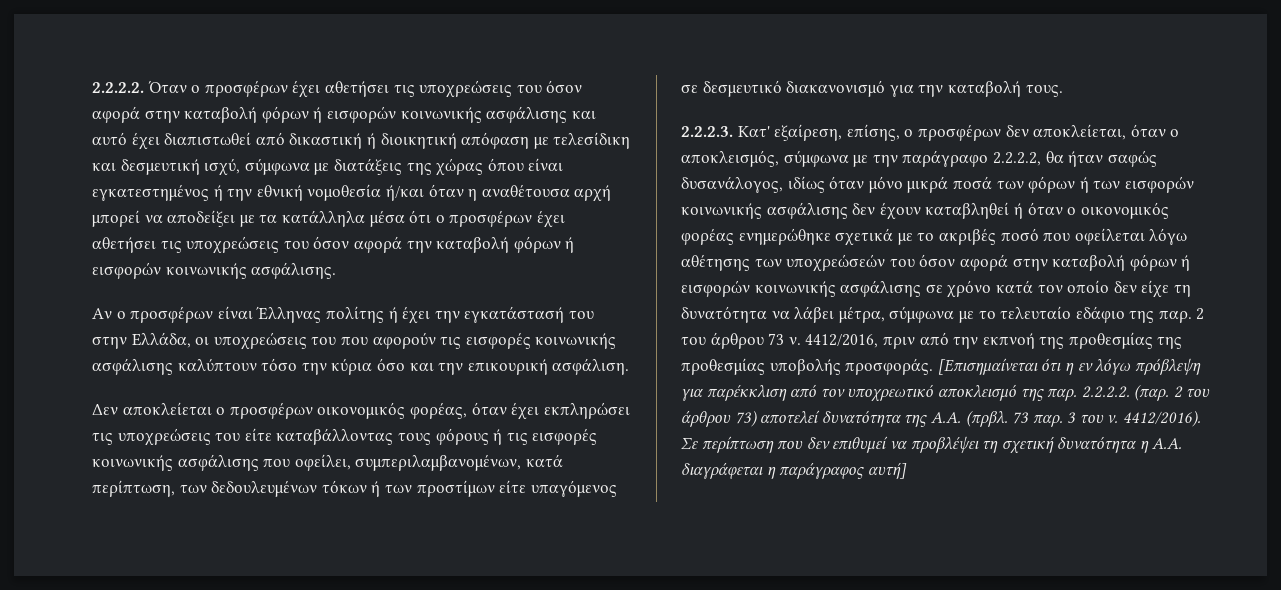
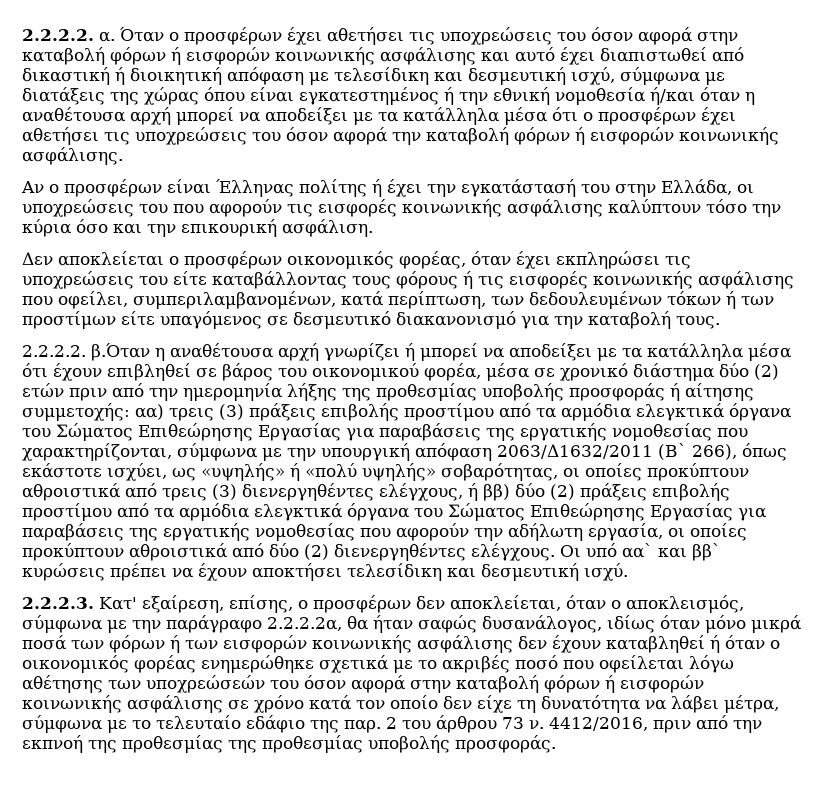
- 2.2.2.2. Όταν ο προσφέρων έχει αθετήσει τις υποχρεώσεις του όσον αφορά στην καταβολή φόρων ή εισφορών κοινωνικής ασφάλισης και αυτό έχει διαπιστωθεί από δικαστική ή διοικητική απόφαση με τελεσίδικη και δεσμευτική ισχύ, σύμφωνα με διατάξεις της χώρας όπου είναι εγκατεστημένος ή την εθνική νομοθεσία ή/και όταν η αναθέτουσα αρχή μπορεί να αποδείξει με τα κατάλληλα μέσα ότι ο προσφέρων έχει αθετήσει τις υποχρεώσεις του όσον αφορά την καταβολή φόρων ή εισφορών κοινωνικής ασφάλισης.
+ 2.2.2.2. α. Όταν ο προσφέρων έχει αθετήσει τις υποχρεώσεις του όσον αφορά στην καταβολή φόρων ή εισφορών κοινωνικής ασφάλισης και αυτό έχει διαπιστωθεί από δικαστική ή διοικητική απόφαση με τελεσίδικη και δεσμευτική ισχύ, σύμφωνα με διατάξεις της χώρας όπου είναι εγκατεστημένος ή την εθνική νομοθεσία ή/και όταν η αναθέτουσα αρχή μπορεί να αποδείξει με τα κατάλληλα μέσα ότι ο προσφέρων έχει αθετήσει τις υποχρεώσεις του όσον αφορά την καταβολή φόρων ή εισφορών κοινωνικής ασφάλισης.
+ 2.2.2.2. β.Όταν η αναθέτουσα αρχή γνωρίζει ή μπορεί να αποδείξει με τα κατάλληλα μέσα ότι έχουν επιβληθεί σε βάρος του οικονομικού φορέα, μέσα σε χρονικό διάστημα δύο (2) ετών πριν από την ημερομηνία λήξης της προθεσμίας υποβολής προσφοράς ή αίτησης συμμετοχής: αα) τρεις (3) πράξεις επιβολής προστίμου από τα αρμόδια ελεγκτικά όργανα του Σώματος Επιθεώρησης Εργασίας για παραβάσεις της εργατικής νομοθεσίας που χαρακτηρίζονται, σύμφωνα με την υπουργική απόφαση 2063/Δ1632/2011 (Β` 266), όπως εκάστοτε ισχύει, ως «υψηλής» ή «πολύ υψηλής» σοβαρότητας, οι οποίες προκύπτουν αθροιστικά από τρεις (3) διενεργηθέντες ελέγχους, ή ββ) δύο (2) πράξεις επιβολής προστίμου από τα αρμόδια ελεγκτικά όργανα του Σώματος Επιθεώρησης Εργασίας για παραβάσεις της εργατικής νομοθεσίας που αφορούν την αδήλωτη εργασία, οι οποίες προκύπτουν αθροιστικά από δύο (2) διενεργηθέντες ελέγχους. Οι υπό αα` και ββ` κυρώσεις πρέπει να έχουν αποκτήσει τελεσίδικη και δεσμευτική ισχύ.
- 2.2.2.3. Κατ' εξαίρεση, επίσης, ο προσφέρων δεν αποκλείεται, όταν ο αποκλεισμός, σύμφωνα με την παράγραφο 2.2.2.2, θα ήταν σαφώς δυσανάλογος, ιδίως όταν μόνο μικρά ποσά των φόρων ή των εισφορών κοινωνικής ασφάλισης δεν έχουν καταβληθεί ή όταν ο οικονομικός φορέας ενημερώθηκε σχετικά με το ακριβές ποσό που οφείλεται λόγω αθέτησης των υποχρεώσεών του όσον αφορά στην καταβολή φόρων ή εισφορών κοινωνικής ασφάλισης σε χρόνο κατά τον οποίο δεν είχε τη δυνατότητα να λάβει μέτρα, σύμφωνα με το τελευταίο εδάφιο της παρ.
+ 2.2.2.3. Κατ' εξαίρεση, επίσης, ο προσφέρων δεν αποκλείεται, όταν ο αποκλεισμός, σύμφωνα με την παράγραφο 2.2.2.2α, θα ήταν σαφώς δυσανάλογος, ιδίως όταν μόνο μικρά ποσά των φόρων ή των εισφορών κοινωνικής ασφάλισης δεν έχουν καταβληθεί ή όταν ο οικονομικός φορέας ενημερώθηκε σχετικά με το ακριβές ποσό που οφείλεται λόγω αθέτησης των υποχρεώσεών του όσον αφορά στην καταβολή φόρων ή εισφορών κοινωνικής ασφάλισης σε χρόνο κατά τον οποίο δεν είχε τη δυνατότητα να λάβει μέτρα, σύμφωνα με το τελευταίο εδάφιο της παρ.
- [Επισημαίνεται ότι η εν λόγω πρόβλεψη για παρέκκλιση από τον υποχρεωτικό αποκλεισμό της παρ. 2.2.2.2. (παρ. 2 του άρθρου 73) αποτελεί δυνατότητα της Α.Α. (πρβλ. 73 παρ. 3 του ν. 4412/2016). Σε περίπτωση που δεν επιθυμεί να προβλέψει τη σχετική δυνατότητα η Α.Α. διαγράφεται η παράγραφος αυτή]

